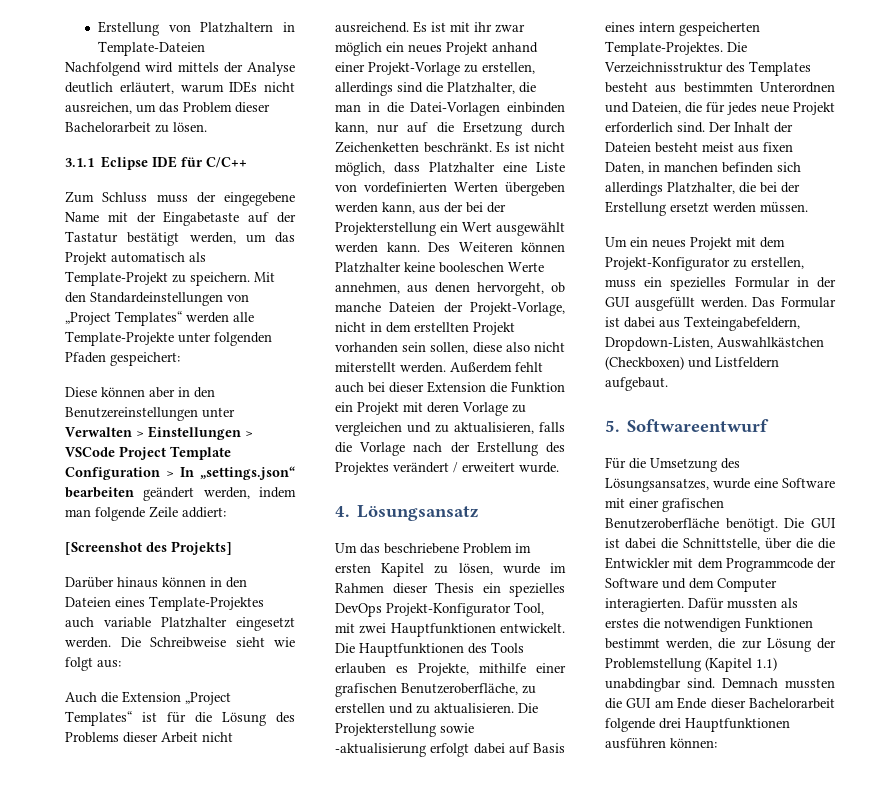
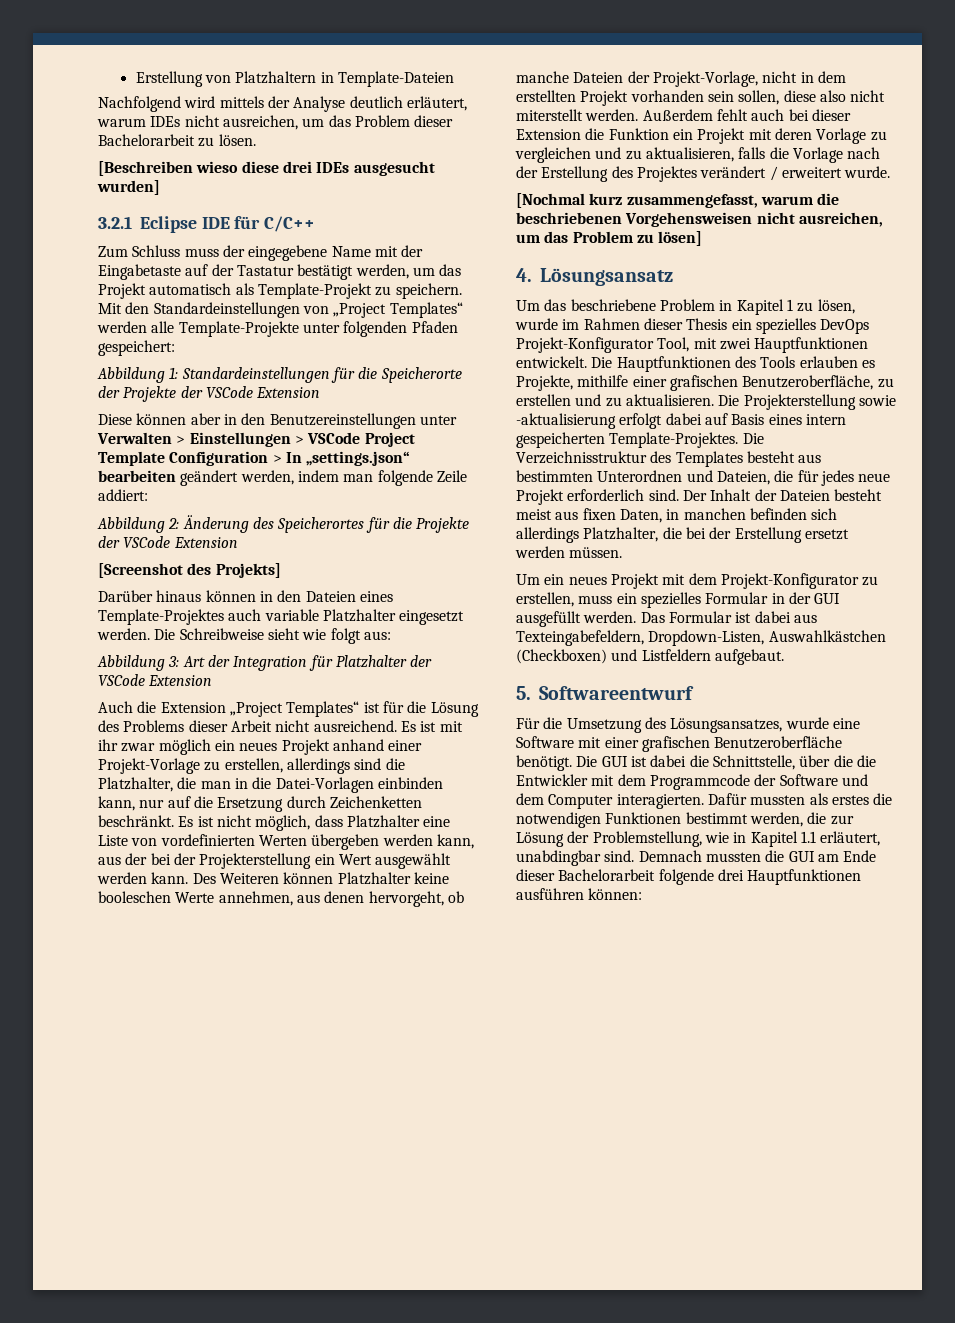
- 3.1.1 Eclipse IDE für C/C++
+ [Beschreiben wieso diese drei IDEs ausgesucht wurden]
+ 3.2.1 Eclipse IDE für C/C++
+ Abbildung 1: Standardeinstellungen für die Speicherorte der Projekte der VSCode Extension
+ Abbildung 2: Änderung des Speicherortes für die Projekte der VSCode Extension
+ Abbildung 3: Art der Integration für Platzhalter der VSCode Extension
+ [Nochmal kurz zusammengefasst, warum die beschriebenen Vorgehensweisen nicht ausreichen, um das Problem zu lösen]
- Um das beschriebene Problem im ersten Kapitel zu lösen, wurde im Rahmen dieser Thesis ein spezielles DevOps Projekt-Konfigurator Tool, mit zwei Hauptfunktionen entwickelt.
+ Um das beschriebene Problem in Kapitel 1 zu lösen, wurde im Rahmen dieser Thesis ein spezielles DevOps Projekt-Konfigurator Tool, mit zwei Hauptfunktionen entwickelt.
- Dafür mussten als erstes die notwendigen Funktionen bestimmt werden, die zur Lösung der Problemstellung (Kapitel 1.1) unabdingbar sind.
+ Dafür mussten als erstes die notwendigen Funktionen bestimmt werden, die zur Lösung der Problemstellung, wie in Kapitel 1.1 erläutert, unabdingbar sind.

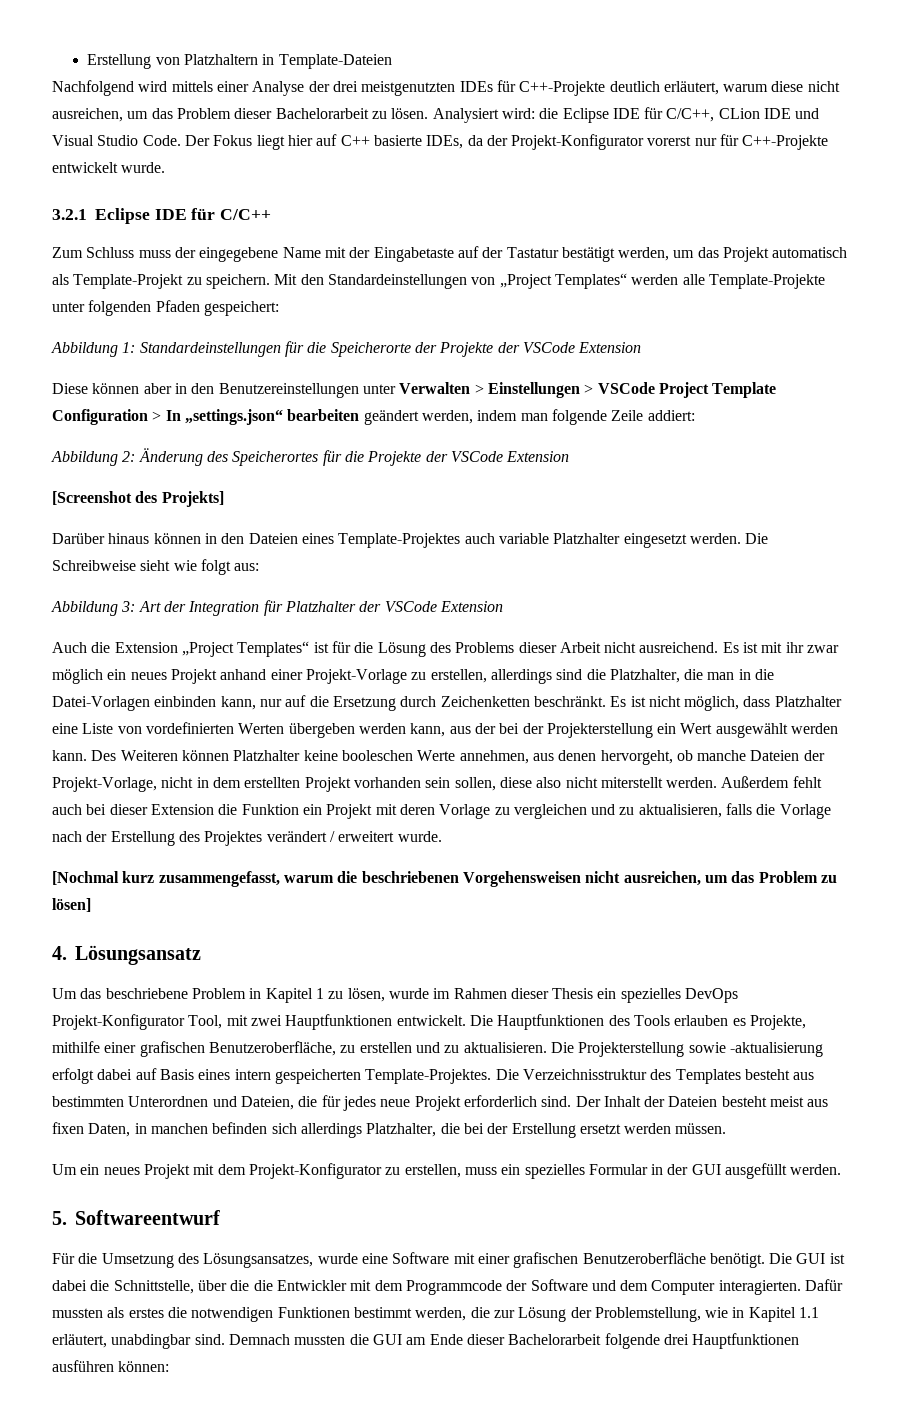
- Nachfolgend wird mittels der Analyse deutlich erläutert, warum IDEs nicht ausreichen, um das Problem dieser Bachelorarbeit zu lösen.
- [Beschreiben wieso diese drei IDEs ausgesucht wurden]
+ Nachfolgend wird mittels einer Analyse der drei meistgenutzten IDEs für C++-Projekte deutlich erläutert, warum diese nicht ausreichen, um das Problem dieser Bachelorarbeit zu lösen. Analysiert wird: die Eclipse IDE für C/C++, CLion IDE und Visual Studio Code. Der Fokus liegt hier auf C++ basierte IDEs, da der Projekt-Konfigurator vorerst nur für C++-Projekte entwickelt wurde.
- Das Formular ist dabei aus Texteingabefeldern, Dropdown-Listen, Auswahlkästchen (Checkboxen) und Listfeldern aufgebaut.

